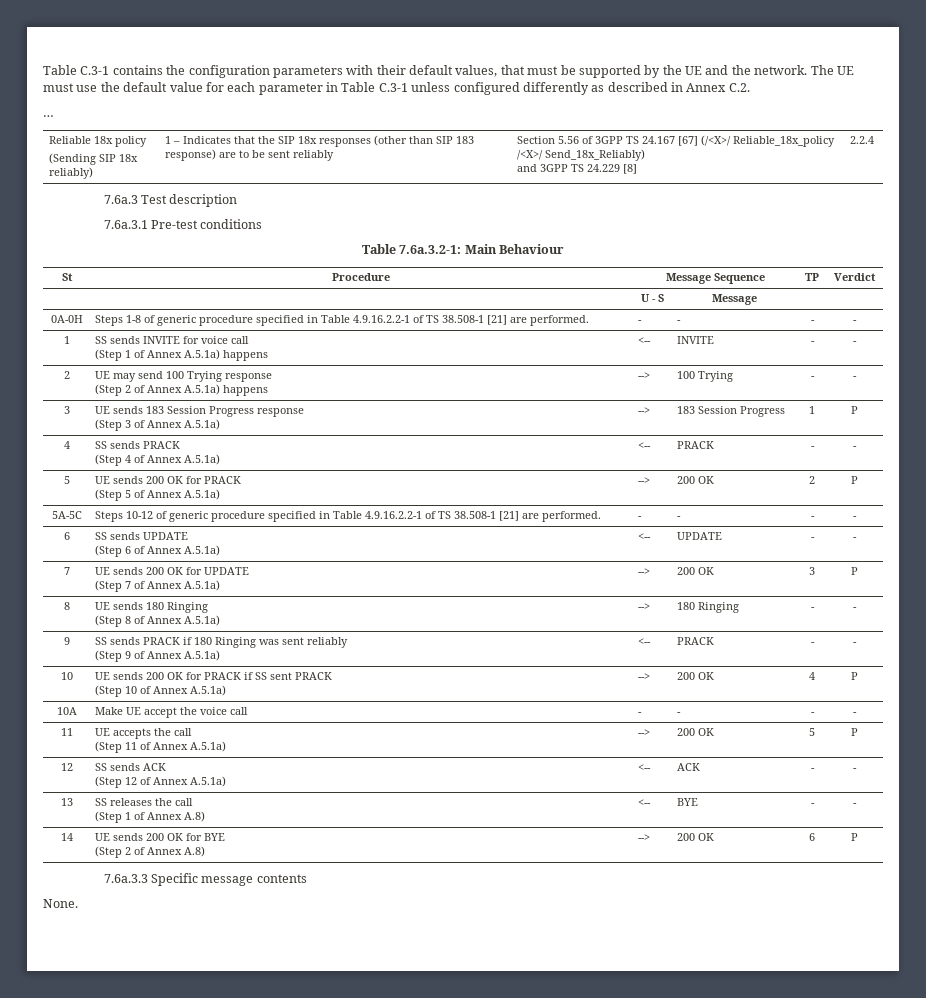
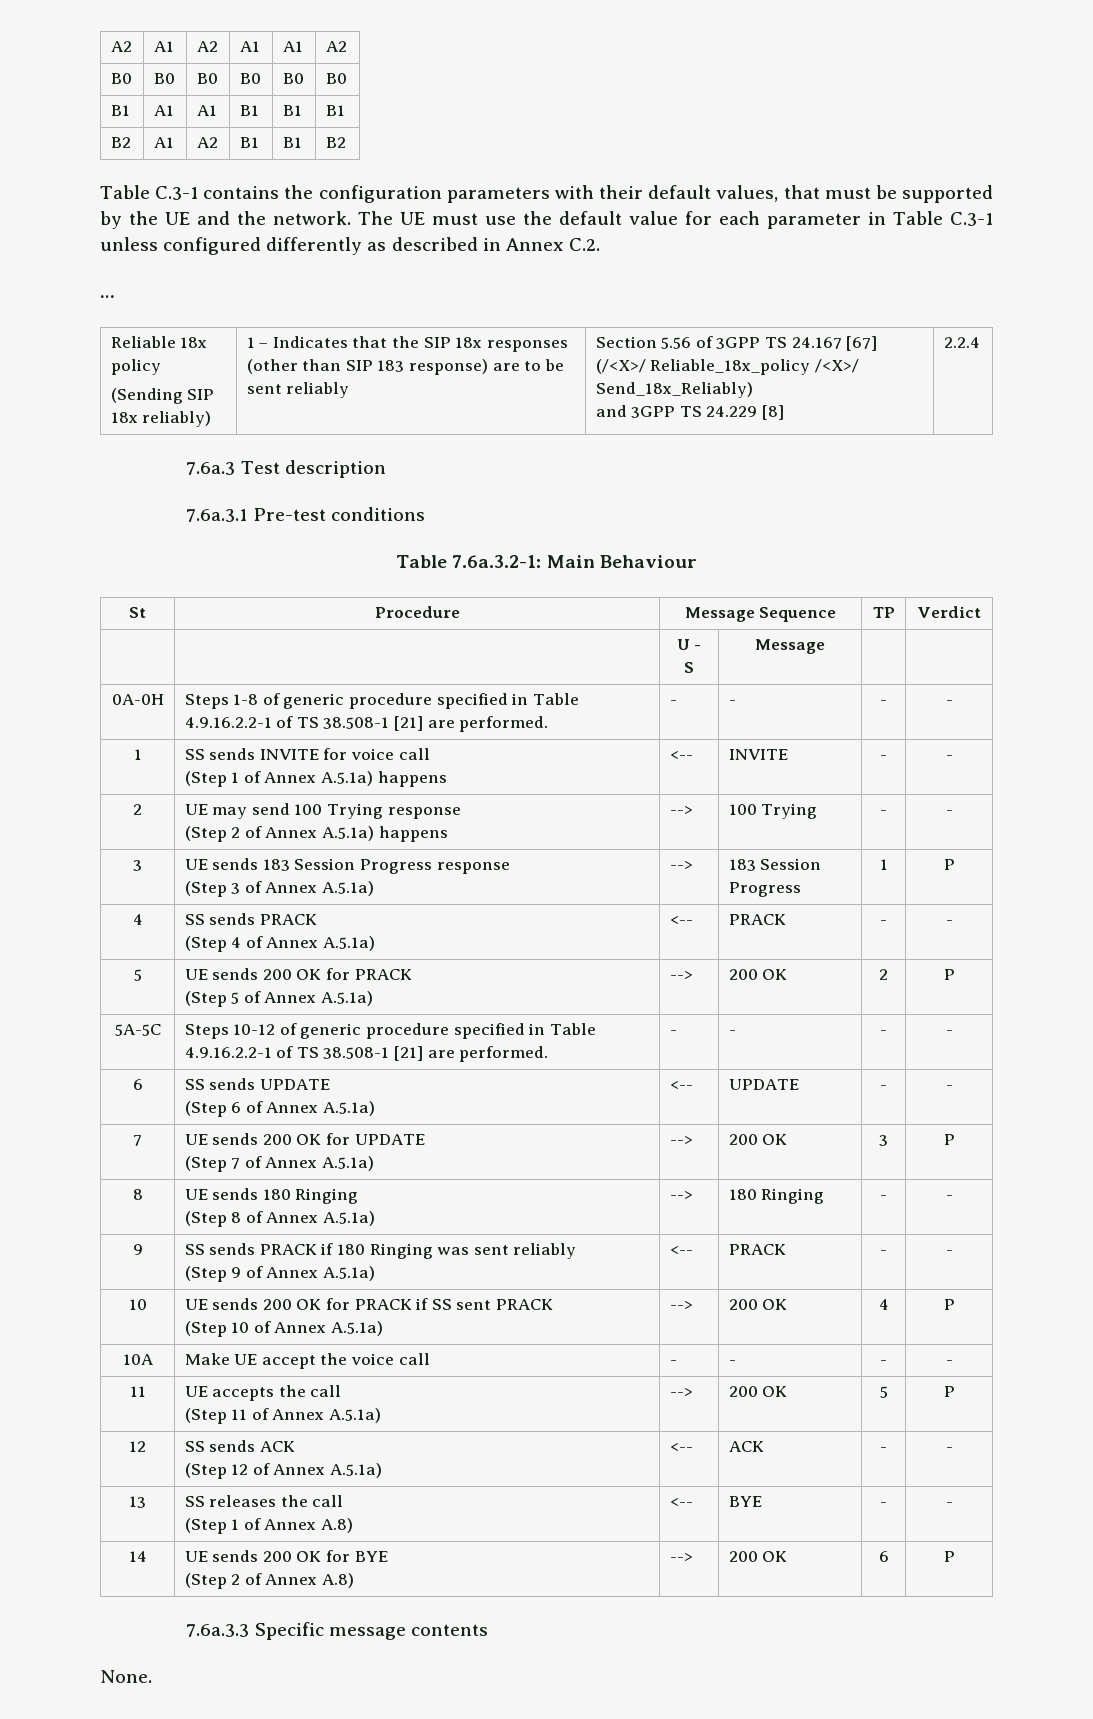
+ A2 | A1 | A2 | A1 | A1 | A2
+ B0 | B0 | B0 | B0 | B0 | B0
+ B1 | A1 | A1 | B1 | B1 | B1
+ B2 | A1 | A2 | B1 | B1 | B2

